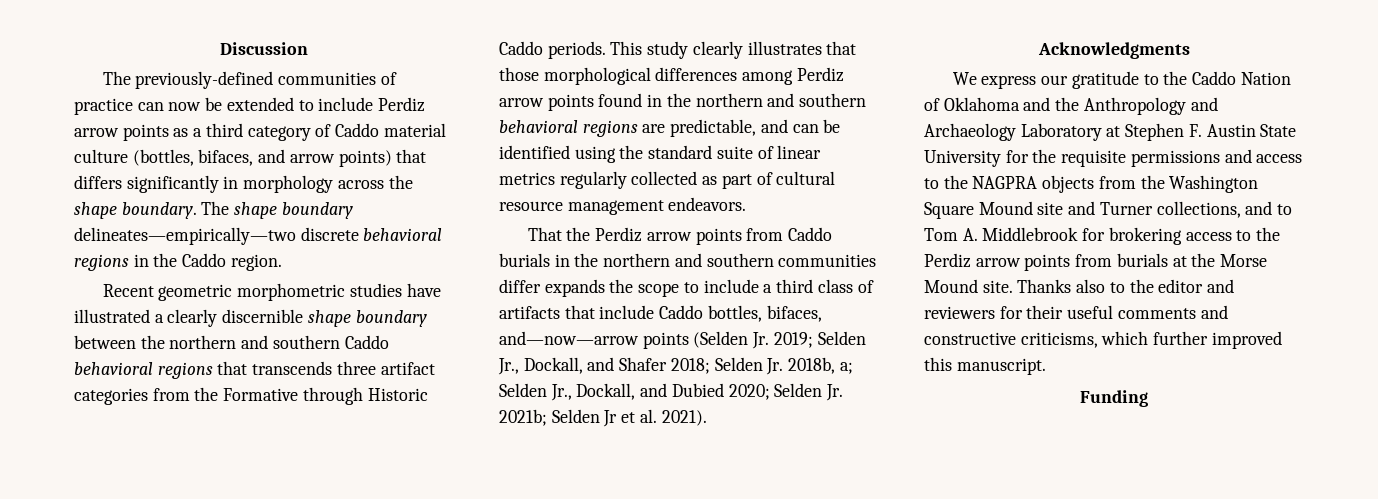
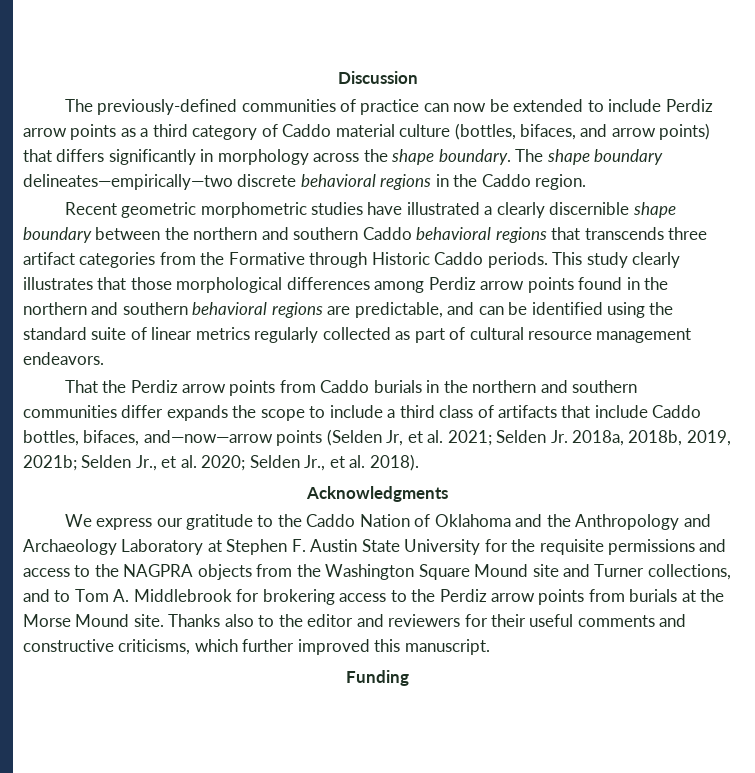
- That the Perdiz arrow points from Caddo burials in the northern and southern communities differ expands the scope to include a third class of artifacts that include Caddo bottles, bifaces, and—now—arrow points (Selden Jr. 2019; Selden Jr., Dockall, and Shafer 2018; Selden Jr. 2018b, a; Selden Jr., Dockall, and Dubied 2020; Selden Jr. 2021b; Selden Jr et al. 2021).
+ That the Perdiz arrow points from Caddo burials in the northern and southern communities differ expands the scope to include a third class of artifacts that include Caddo bottles, bifaces, and—now—arrow points (Selden Jr, et al. 2021; Selden Jr. 2018a, 2018b, 2019, 2021b; Selden Jr., et al. 2020; Selden Jr., et al. 2018).

